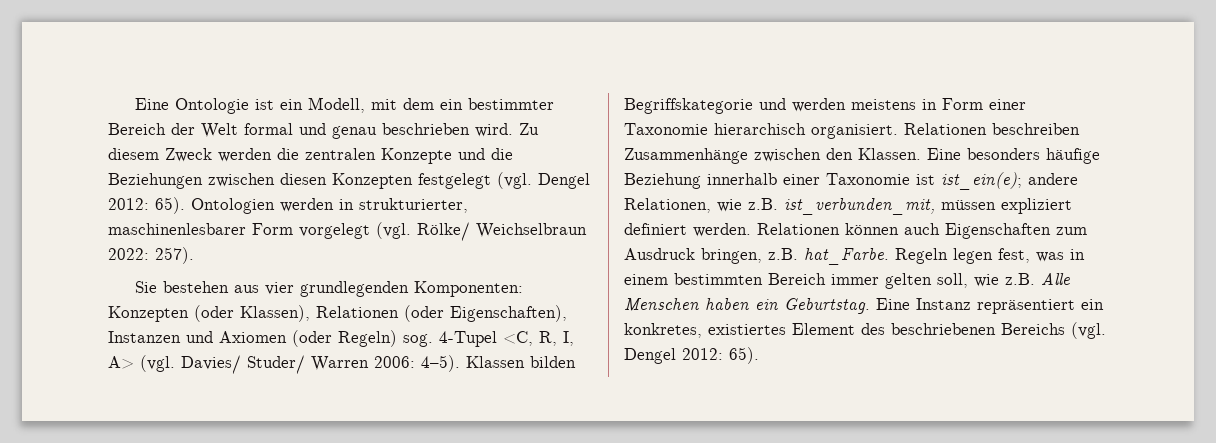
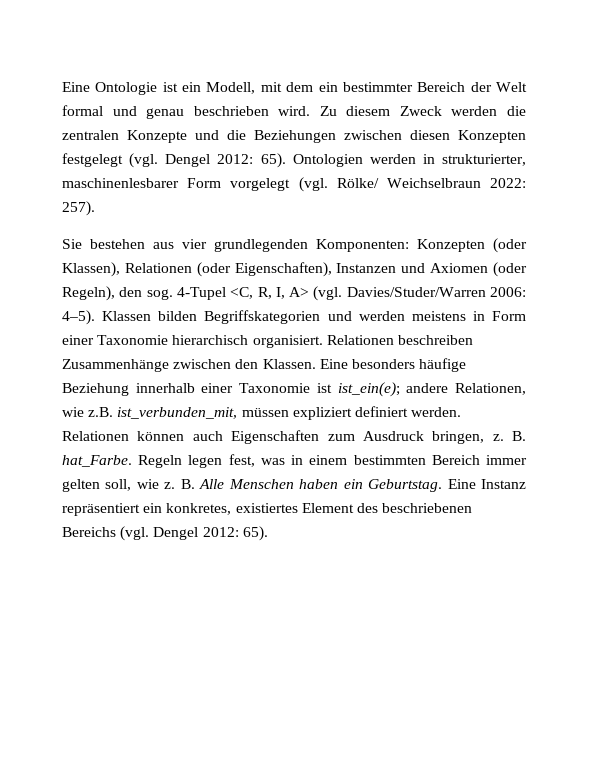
- Sie bestehen aus vier grundlegenden Komponenten: Konzepten (oder Klassen), Relationen (oder Eigenschaften), Instanzen und Axiomen (oder Regeln) sog. 4-Tupel <C, R, I, A> (vgl. Davies/ Studer/ Warren 2006: 4–5).
+ Sie bestehen aus vier grundlegenden Komponenten: Konzepten (oder Klassen), Relationen (oder Eigenschaften), Instanzen und Axiomen (oder Regeln), den sog. 4-Tupel <C, R, I, A> (vgl. Davies/Studer/Warren 2006: 4–5).
- Klassen bilden Begriffskategorie und werden meistens in Form einer Taxonomie hierarchisch organisiert.
+ Klassen bilden Begriffskategorien und werden meistens in Form einer Taxonomie hierarchisch organisiert.
- Relationen können auch Eigenschaften zum Ausdruck bringen, z.B. hat_Farbe.
+ Relationen können auch Eigenschaften zum Ausdruck bringen, z. B. hat_Farbe.
- Regeln legen fest, was in einem bestimmten Bereich immer gelten soll, wie z.B. Alle Menschen haben ein Geburtstag.
+ Regeln legen fest, was in einem bestimmten Bereich immer gelten soll, wie z. B. Alle Menschen haben ein Geburtstag.

